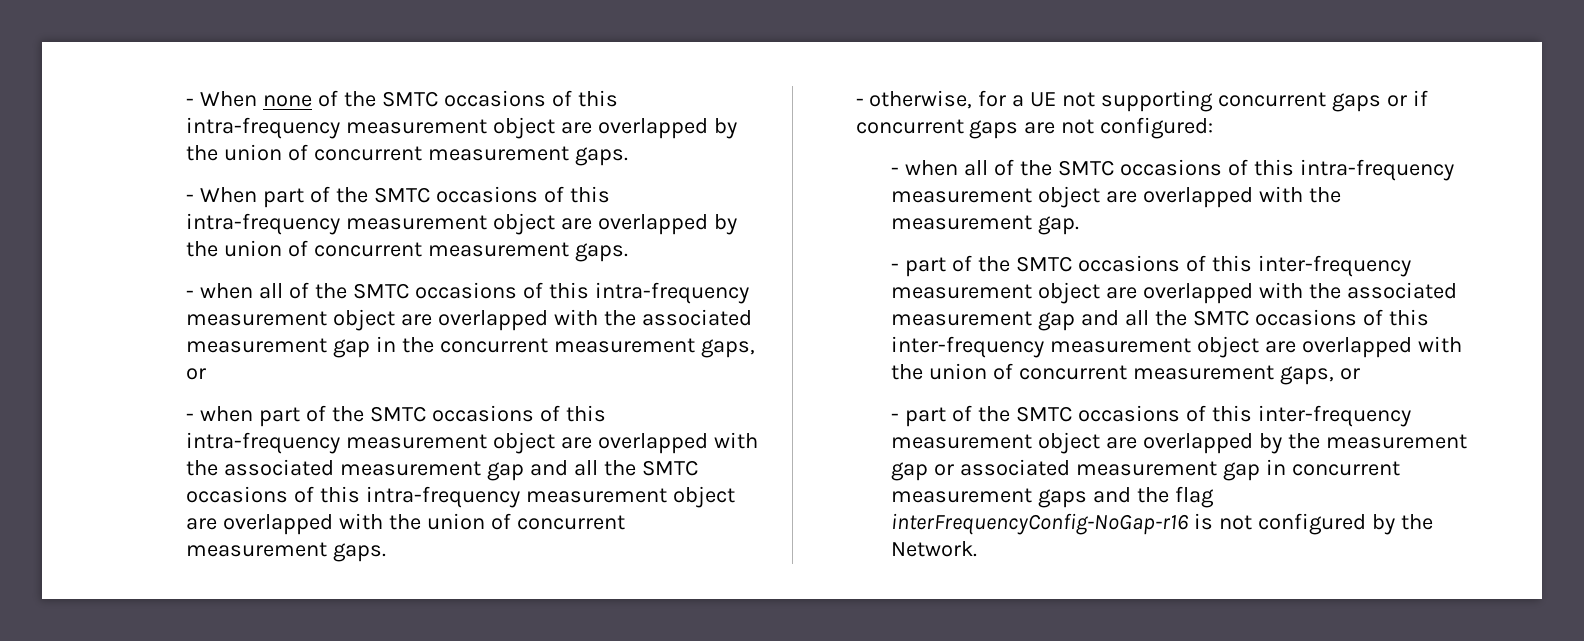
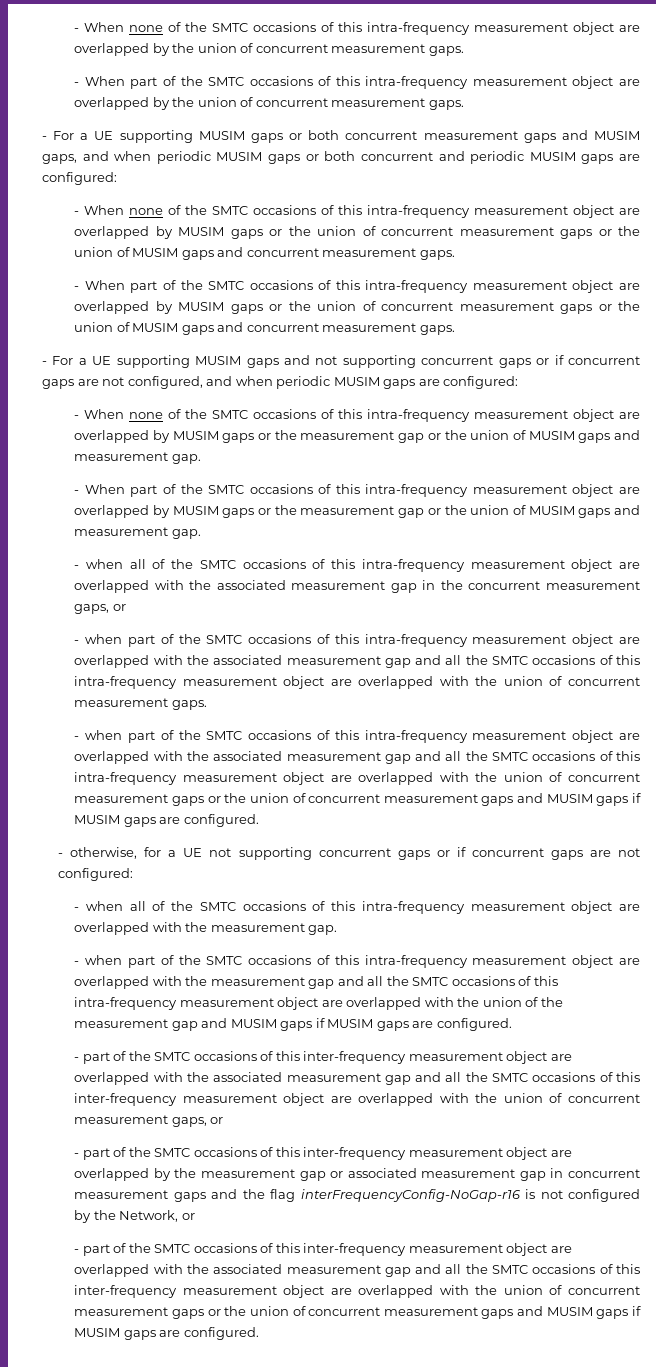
+ - For a UE supporting MUSIM gaps or both concurrent measurement gaps and MUSIM gaps, and when periodic MUSIM gaps or both concurrent and periodic MUSIM gaps are configured:
+ - When none of the SMTC occasions of this intra-frequency measurement object are overlapped by MUSIM gaps or the union of concurrent measurement gaps or the union of MUSIM gaps and concurrent measurement gaps.
+ - When part of the SMTC occasions of this intra-frequency measurement object are overlapped by MUSIM gaps or the union of concurrent measurement gaps or the union of MUSIM gaps and concurrent measurement gaps.
+ - For a UE supporting MUSIM gaps and not supporting concurrent gaps or if concurrent gaps are not configured, and when periodic MUSIM gaps are configured:
+ - When none of the SMTC occasions of this intra-frequency measurement object are overlapped by MUSIM gaps or the measurement gap or the union of MUSIM gaps and measurement gap.
+ - When part of the SMTC occasions of this intra-frequency measurement object are overlapped by MUSIM gaps or the measurement gap or the union of MUSIM gaps and measurement gap.
+ - when part of the SMTC occasions of this intra-frequency measurement object are overlapped with the associated measurement gap and all the SMTC occasions of this intra-frequency measurement object are overlapped with the union of concurrent measurement gaps or the union of concurrent measurement gaps and MUSIM gaps if MUSIM gaps are configured.
+ - when part of the SMTC occasions of this intra-frequency measurement object are overlapped with the measurement gap and all the SMTC occasions of this intra-frequency measurement object are overlapped with the union of the measurement gap and MUSIM gaps if MUSIM gaps are configured.
- - part of the SMTC occasions of this inter-frequency measurement object are overlapped by the measurement gap or associated measurement gap in concurrent measurement gaps and the flag interFrequencyConfig-NoGap-r16 is not configured by the Network.
+ - part of the SMTC occasions of this inter-frequency measurement object are overlapped by the measurement gap or associated measurement gap in concurrent measurement gaps and the flag interFrequencyConfig-NoGap-r16 is not configured by the Network, or
+ - part of the SMTC occasions of this inter-frequency measurement object are overlapped with the associated measurement gap and all the SMTC occasions of this inter-frequency measurement object are overlapped with the union of concurrent measurement gaps or the union of concurrent measurement gaps and MUSIM gaps if MUSIM gaps are configured.

